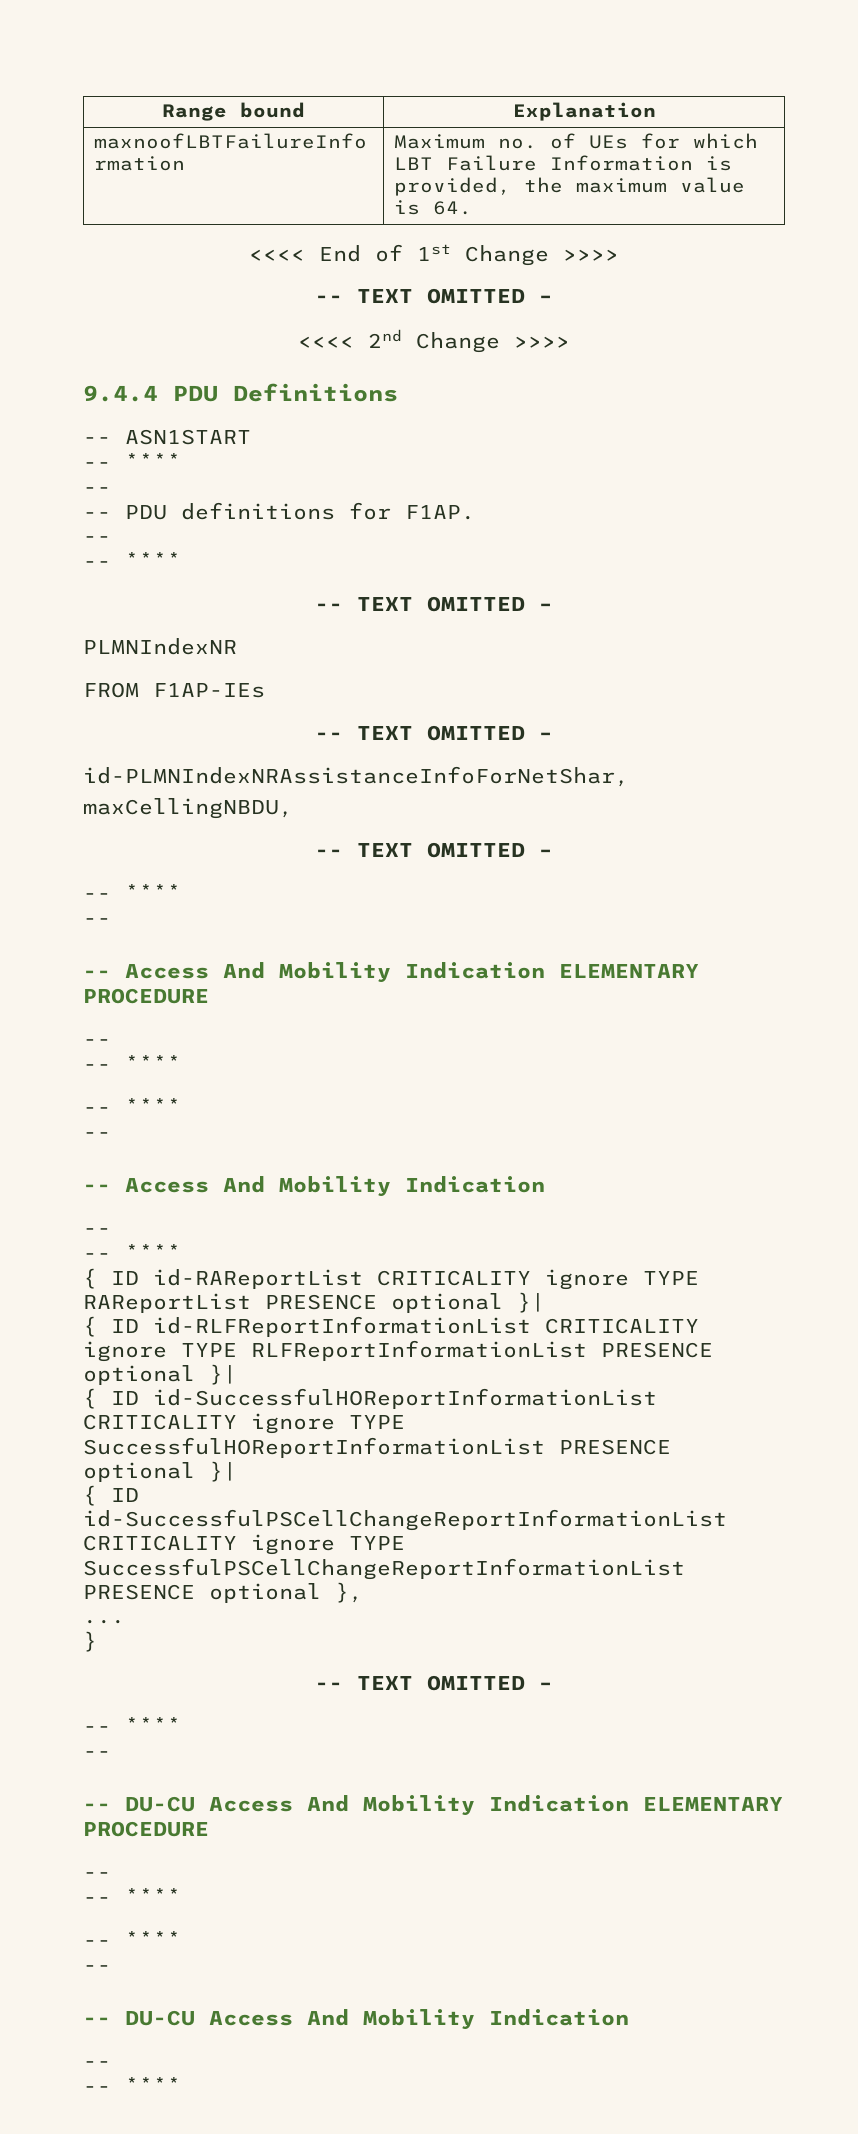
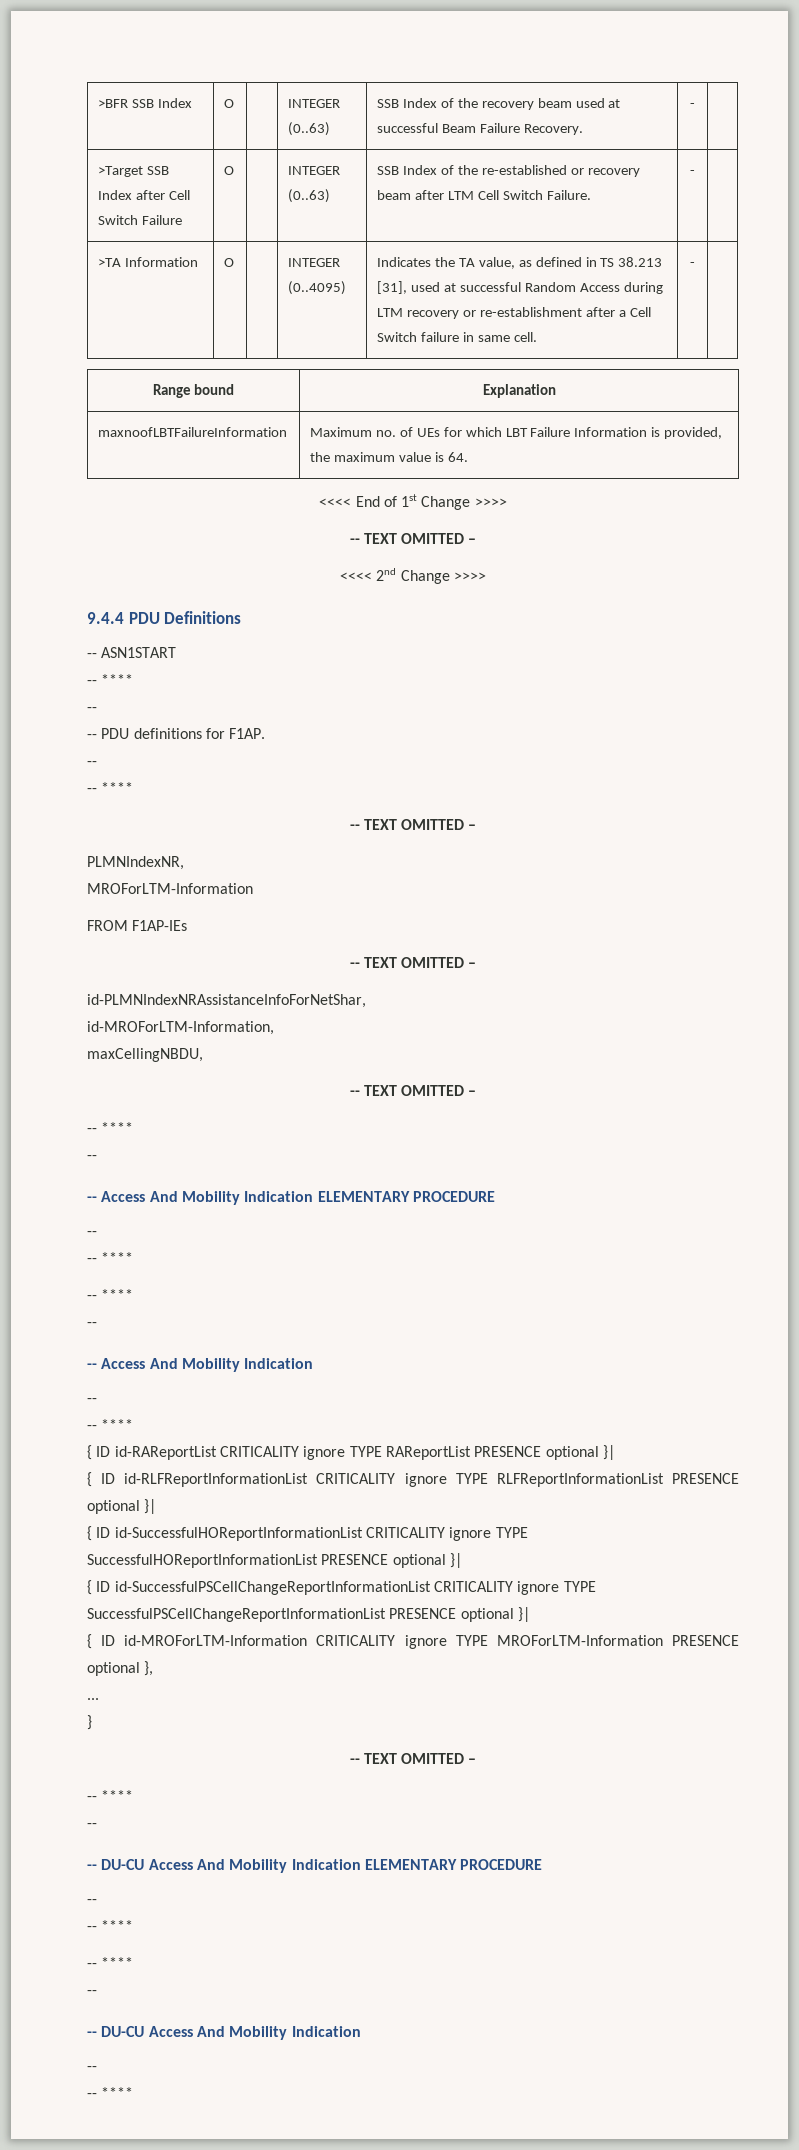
+ >BFR SSB Index | O | | INTEGER (0..63) | SSB Index of the recovery beam used at successful Beam Failure Recovery. | - |
+ >Target SSB Index after Cell Switch Failure | O | | INTEGER (0..63) | SSB Index of the re-established or recovery beam after LTM Cell Switch Failure. | - |
+ >TA Information | O | | INTEGER (0..4095) | Indicates the TA value, as defined in TS 38.213 [31], used at successful Random Access during LTM recovery or re-establishment after a Cell Switch failure in same cell. | - |
- PLMNIndexNR
+ PLMNIndexNR,
+ MROForLTM-Information
+ id-MROForLTM-Information,
- { ID id-SuccessfulPSCellChangeReportInformationList CRITICALITY ignore TYPE SuccessfulPSCellChangeReportInformationList PRESENCE optional },
+ { ID id-SuccessfulPSCellChangeReportInformationList CRITICALITY ignore TYPE SuccessfulPSCellChangeReportInformationList PRESENCE optional }|
+ { ID id-MROForLTM-Information CRITICALITY ignore TYPE MROForLTM-Information PRESENCE optional },

